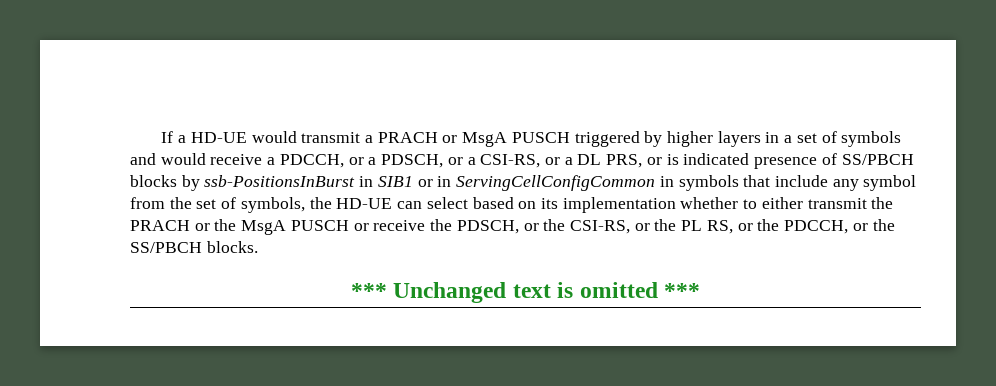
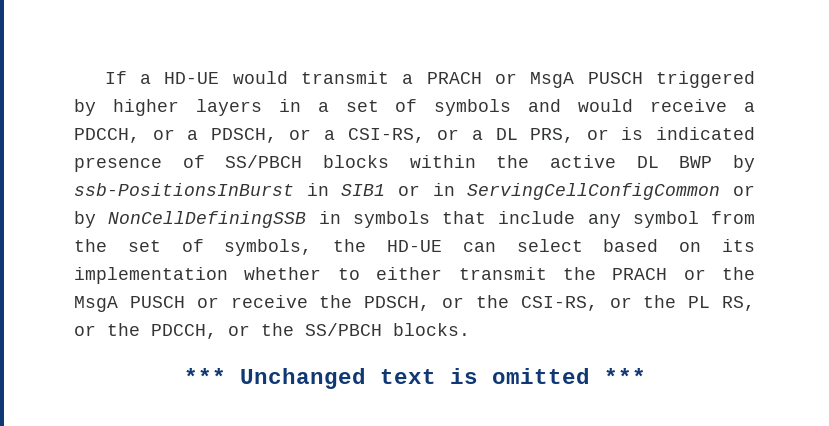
- If a HD-UE would transmit a PRACH or MsgA PUSCH triggered by higher layers in a set of symbols and would receive a PDCCH, or a PDSCH, or a CSI-RS, or a DL PRS, or is indicated presence of SS/PBCH blocks by ssb-PositionsInBurst in SIB1 or in ServingCellConfigCommon in symbols that include any symbol from the set of symbols, the HD-UE can select based on its implementation whether to either transmit the PRACH or the MsgA PUSCH or receive the PDSCH, or the CSI-RS, or the PL RS, or the PDCCH, or the SS/PBCH blocks.
+ If a HD-UE would transmit a PRACH or MsgA PUSCH triggered by higher layers in a set of symbols and would receive a PDCCH, or a PDSCH, or a CSI-RS, or a DL PRS, or is indicated presence of SS/PBCH blocks within the active DL BWP by ssb-PositionsInBurst in SIB1 or in ServingCellConfigCommon or by NonCellDefiningSSB in symbols that include any symbol from the set of symbols, the HD-UE can select based on its implementation whether to either transmit the PRACH or the MsgA PUSCH or receive the PDSCH, or the CSI-RS, or the PL RS, or the PDCCH, or the SS/PBCH blocks.

